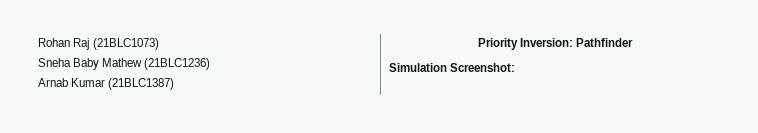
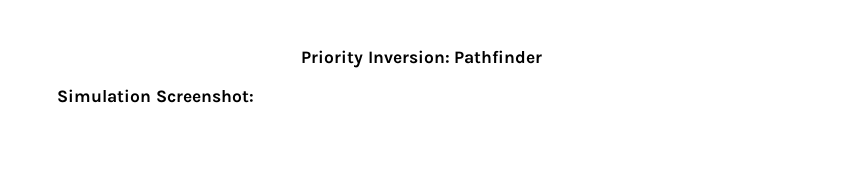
- Rohan Raj (21BLC1073)
- Sneha Baby Mathew (21BLC1236)
- Arnab Kumar (21BLC1387)

